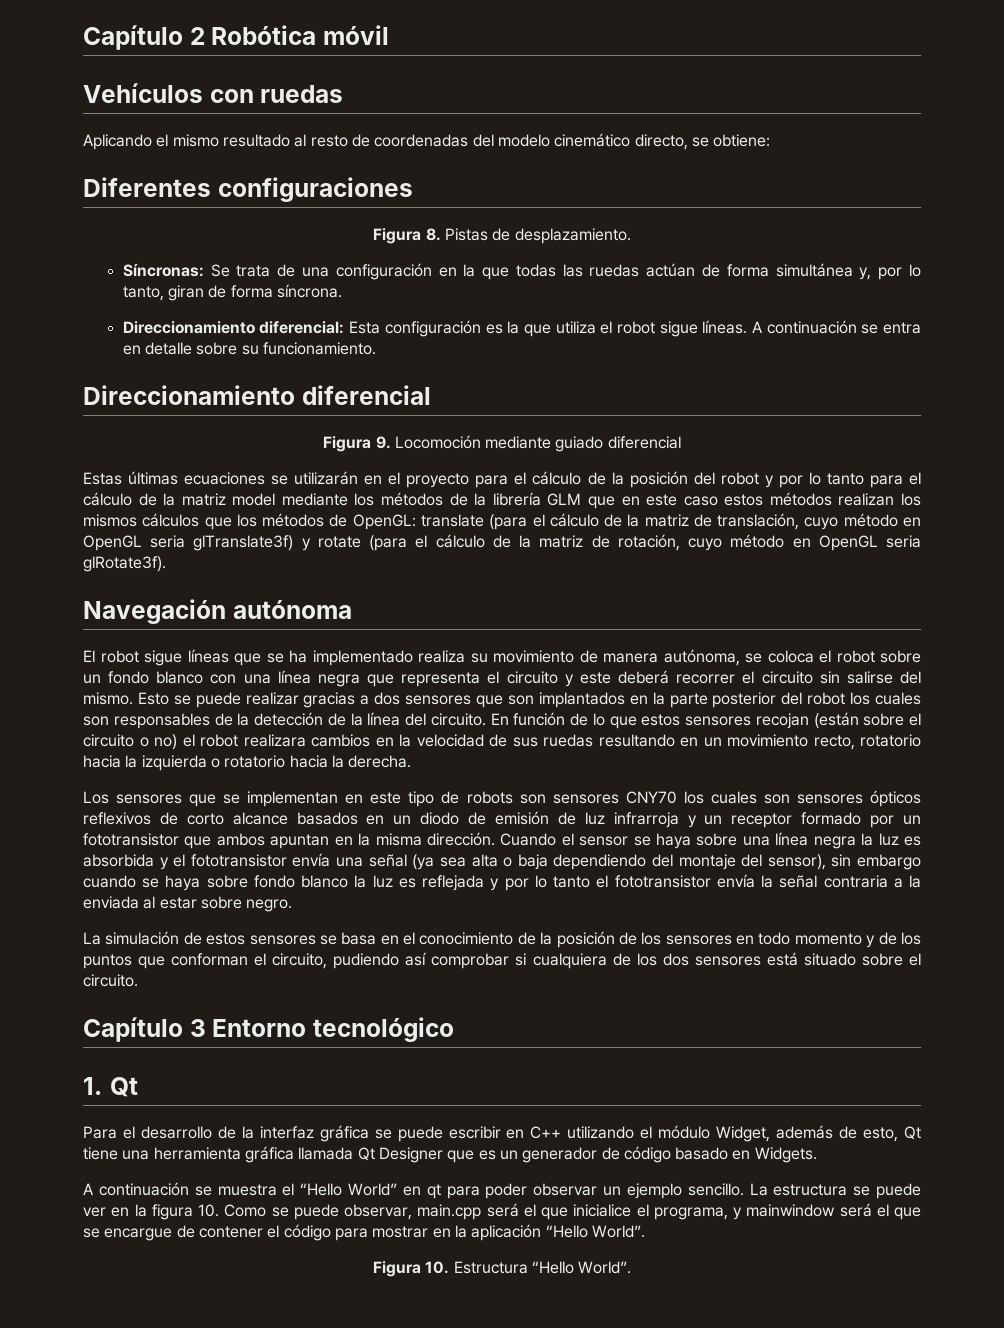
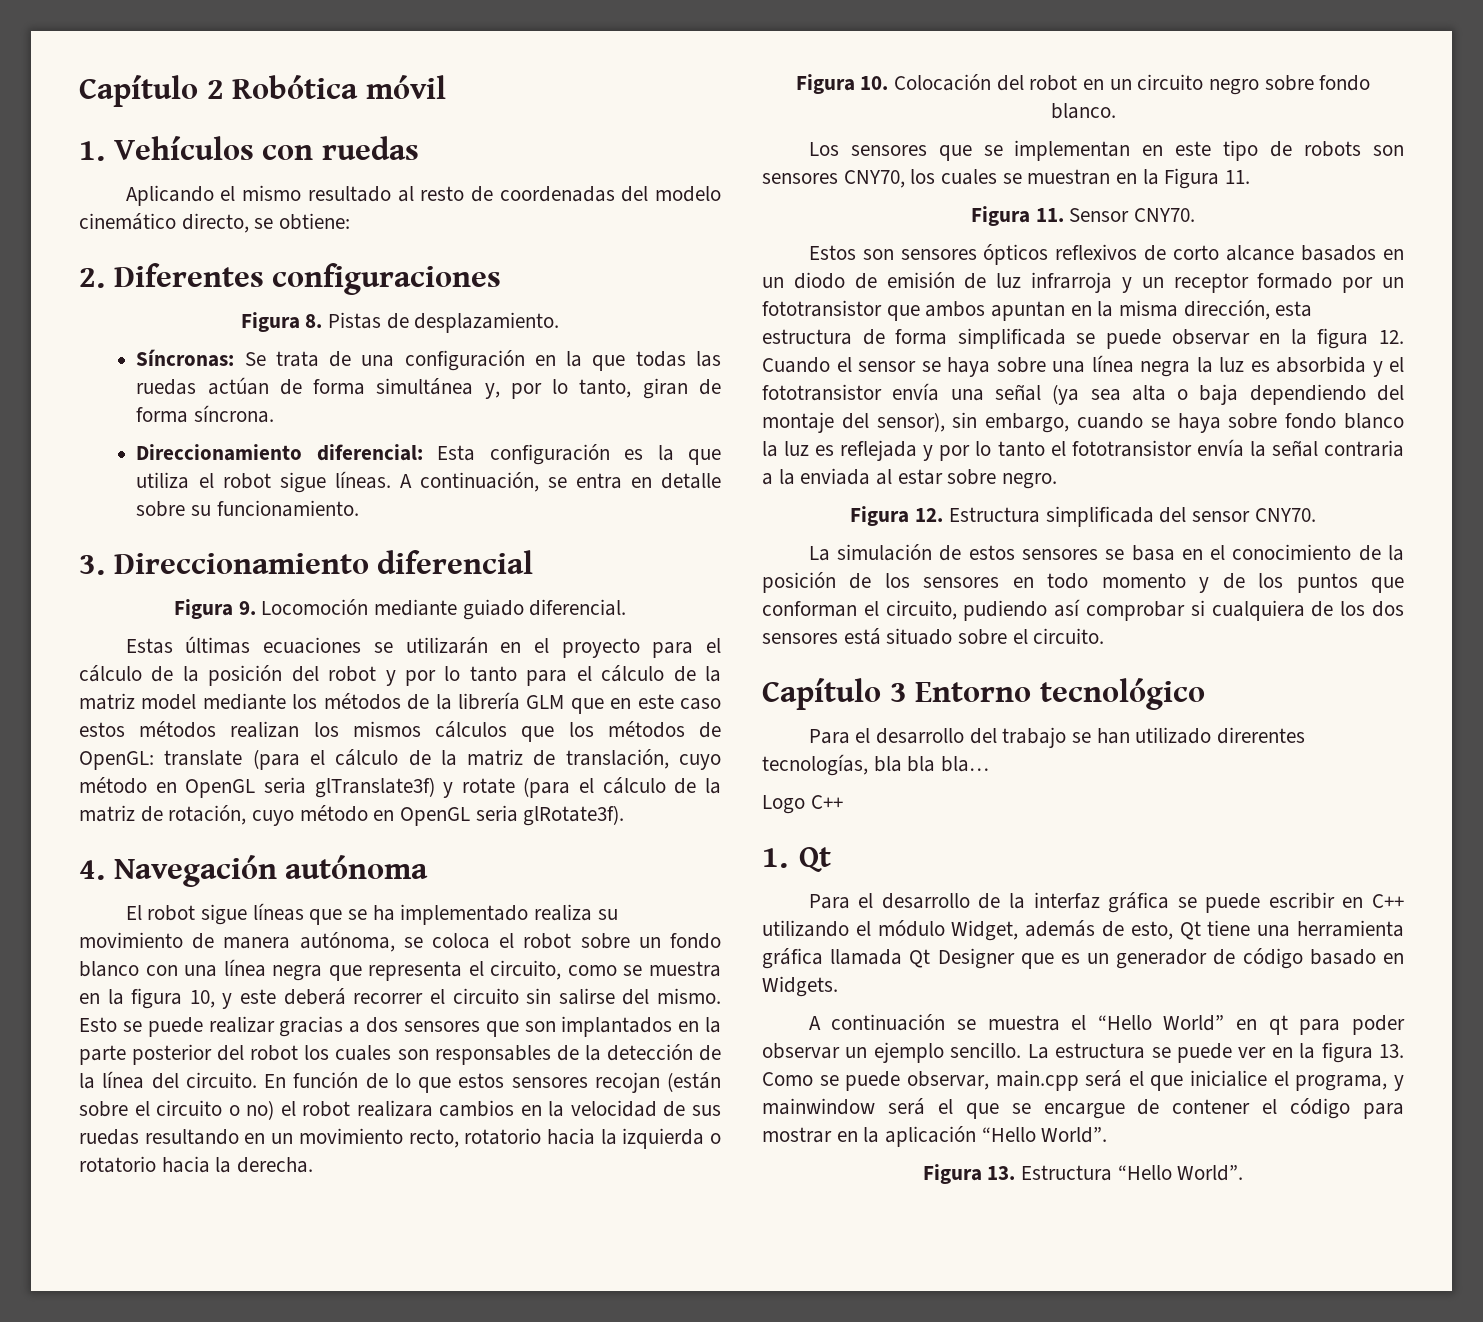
- Vehículos con ruedas
+ 1. Vehículos con ruedas
- Diferentes configuraciones
+ 2. Diferentes configuraciones
- A continuación se entra en detalle sobre su funcionamiento.
+ A continuación, se entra en detalle sobre su funcionamiento.
- Direccionamiento diferencial
+ 3. Direccionamiento diferencial
- Figura 9. Locomoción mediante guiado diferencial
+ Figura 9. Locomoción mediante guiado diferencial.
- Navegación autónoma
+ 4. Navegación autónoma
- El robot sigue líneas que se ha implementado realiza su movimiento de manera autónoma, se coloca el robot sobre un fondo blanco con una línea negra que representa el circuito y este deberá recorrer el circuito sin salirse del mismo.
+ El robot sigue líneas que se ha implementado realiza su movimiento de manera autónoma, se coloca el robot sobre un fondo blanco con una línea negra que representa el circuito, como se muestra en la figura 10, y este deberá recorrer el circuito sin salirse del mismo.
+ Figura 10. Colocación del robot en un circuito negro sobre fondo blanco.
- Los sensores que se implementan en este tipo de robots son sensores CNY70 los cuales son sensores ópticos reflexivos de corto alcance basados en un diodo de emisión de luz infrarroja y un receptor formado por un fototransistor que ambos apuntan en la misma dirección. Cuando el sensor se haya sobre una línea negra la luz es absorbida y el fototransistor envía una señal (ya sea alta o baja dependiendo del montaje del sensor), sin embargo cuando se haya sobre fondo blanco la luz es reflejada y por lo tanto el fototransistor envía la señal contraria a la enviada al estar sobre negro.
+ Los sensores que se implementan en este tipo de robots son sensores CNY70, los cuales se muestran en la Figura 11.
+ Figura 11. Sensor CNY70.
+ Estos son sensores ópticos reflexivos de corto alcance basados en un diodo de emisión de luz infrarroja y un receptor formado por un fototransistor que ambos apuntan en la misma dirección, esta estructura de forma simplificada se puede observar en la figura 12. Cuando el sensor se haya sobre una línea negra la luz es absorbida y el fototransistor envía una señal (ya sea alta o baja dependiendo del montaje del sensor), sin embargo, cuando se haya sobre fondo blanco la luz es reflejada y por lo tanto el fototransistor envía la señal contraria a la enviada al estar sobre negro.
+ Figura 12. Estructura simplificada del sensor CNY70.
+ Para el desarrollo del trabajo se han utilizado direrentes tecnologías, bla bla bla…
+ Logo C++
- La estructura se puede ver en la figura 10. Como se puede observar, main.cpp será el que inicialice el programa, y mainwindow será el que se encargue de contener el código para mostrar en la aplicación “Hello World”.
+ La estructura se puede ver en la figura 13. Como se puede observar, main.cpp será el que inicialice el programa, y mainwindow será el que se encargue de contener el código para mostrar en la aplicación “Hello World”.
- Figura 10. Estructura “Hello World”.
+ Figura 13. Estructura “Hello World”.

